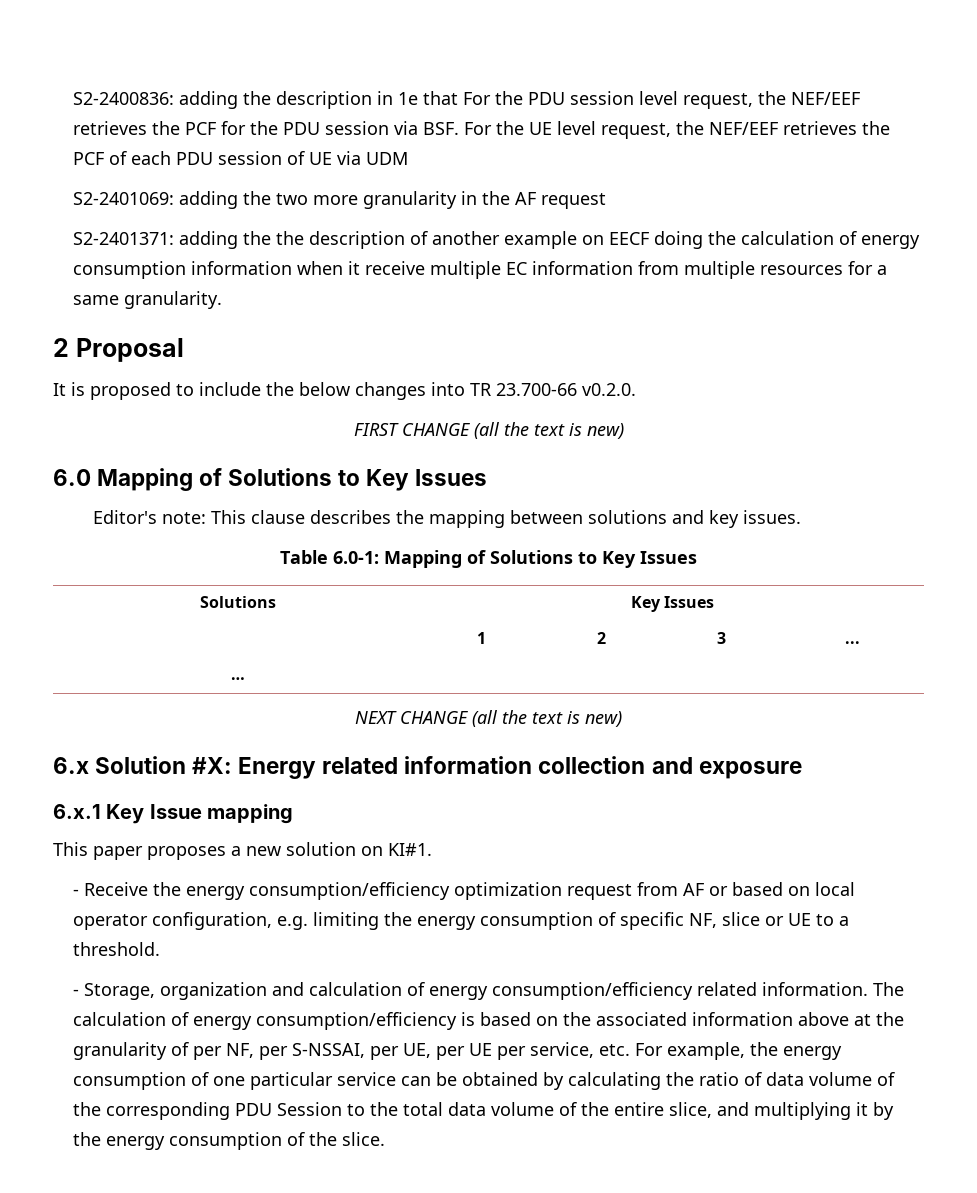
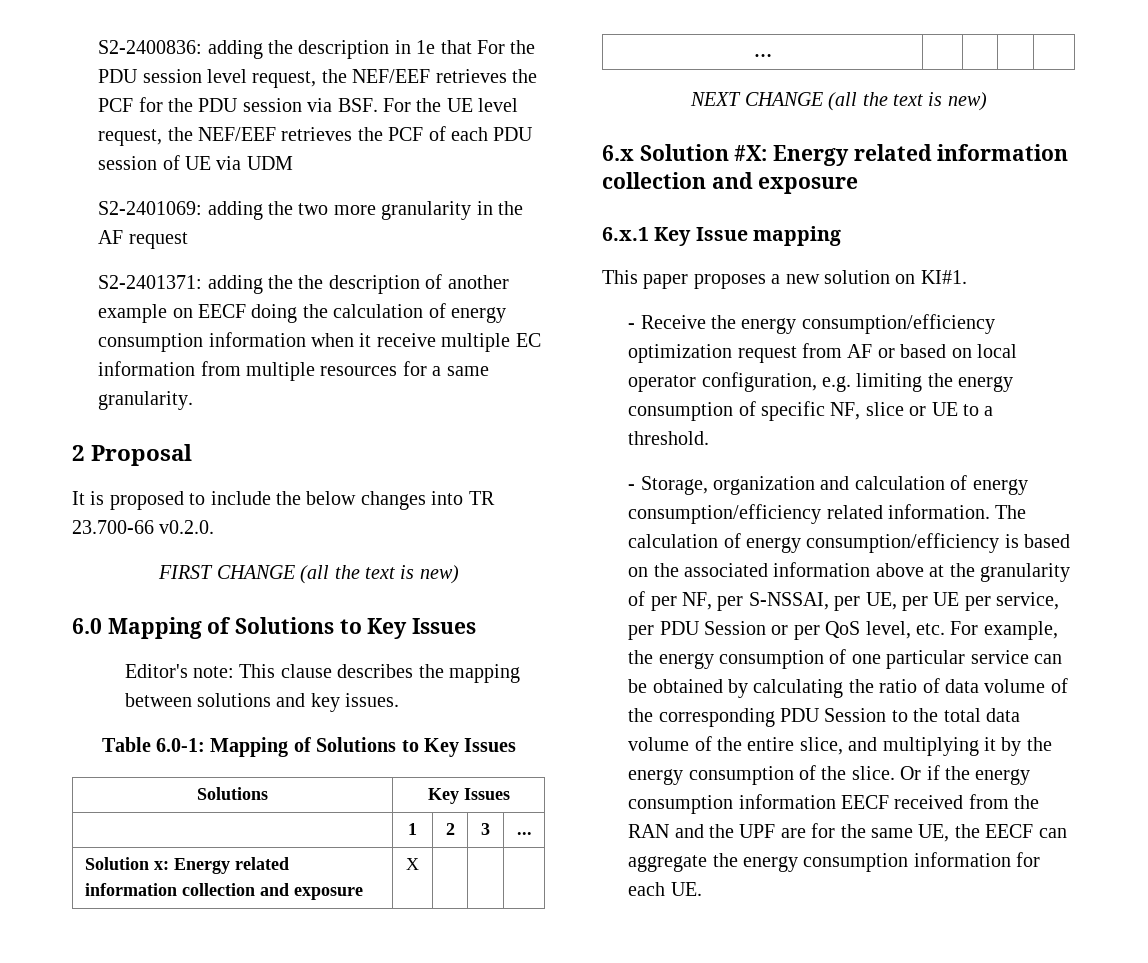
+ Solution x: Energy related information collection and exposure | X | | |
- The calculation of energy consumption/efficiency is based on the associated information above at the granularity of per NF, per S-NSSAI, per UE, per UE per service, etc. For example, the energy consumption of one particular service can be obtained by calculating the ratio of data volume of the corresponding PDU Session to the total data volume of the entire slice, and multiplying it by the energy consumption of the slice.
+ The calculation of energy consumption/efficiency is based on the associated information above at the granularity of per NF, per S-NSSAI, per UE, per UE per service, per PDU Session or per QoS level, etc. For example, the energy consumption of one particular service can be obtained by calculating the ratio of data volume of the corresponding PDU Session to the total data volume of the entire slice, and multiplying it by the energy consumption of the slice.
+ Or if the energy consumption information EECF received from the RAN and the UPF are for the same UE, the EECF can aggregate the energy consumption information for each UE.

